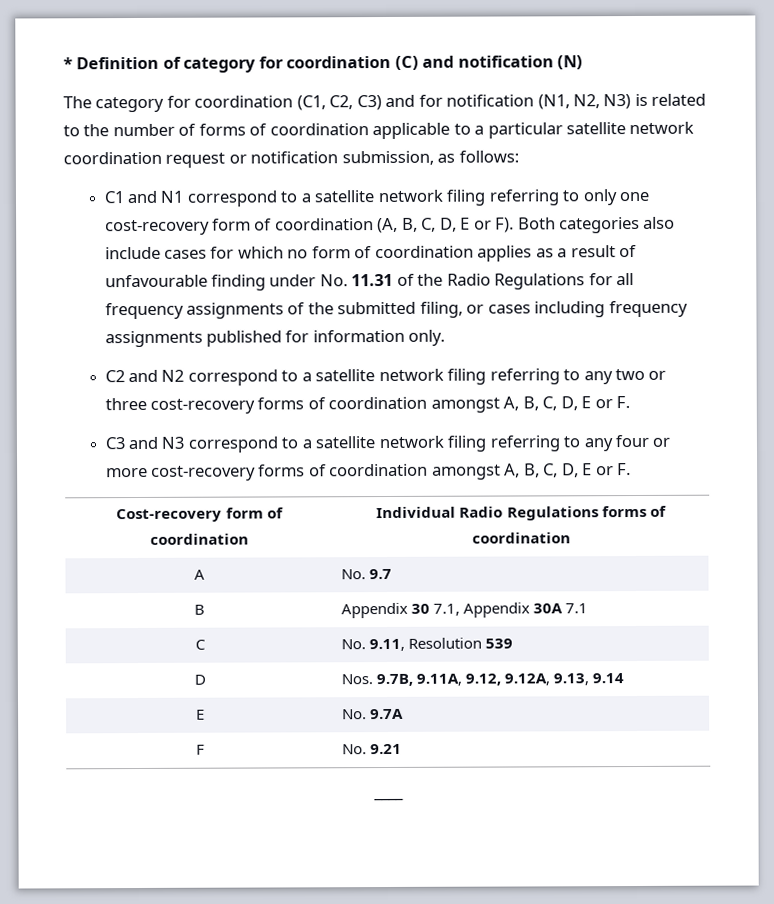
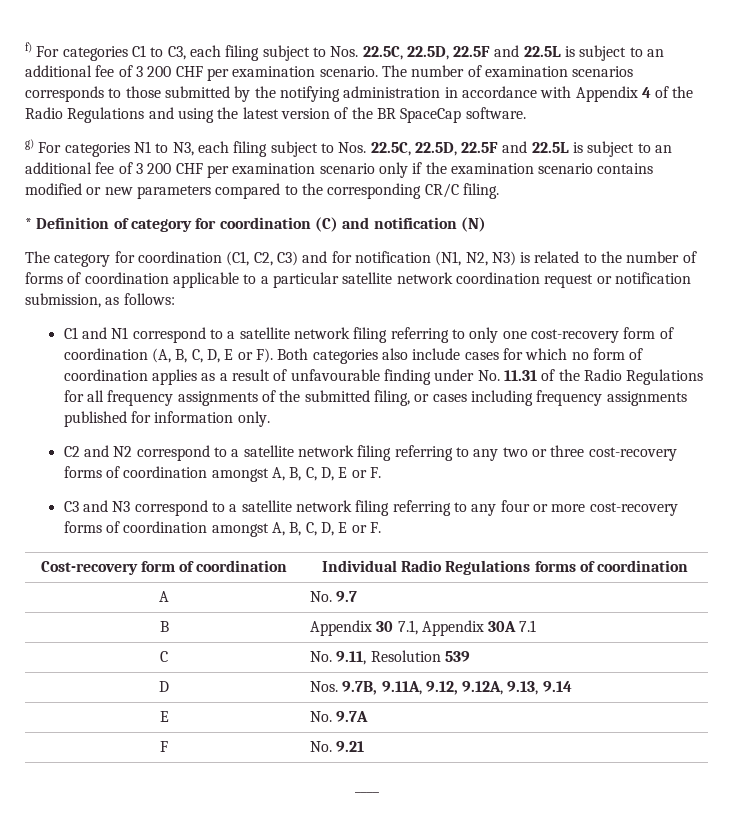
+ f) For categories C1 to C3, each filing subject to Nos. 22.5C, 22.5D, 22.5F and 22.5L is subject to an additional fee of 3 200 CHF per examination scenario. The number of examination scenarios corresponds to those submitted by the notifying administration in accordance with Appendix 4 of the Radio Regulations and using the latest version of the BR SpaceCap software.
+ g) For categories N1 to N3, each filing subject to Nos. 22.5C, 22.5D, 22.5F and 22.5L is subject to an additional fee of 3 200 CHF per examination scenario only if the examination scenario contains modified or new parameters compared to the corresponding CR/C filing.

